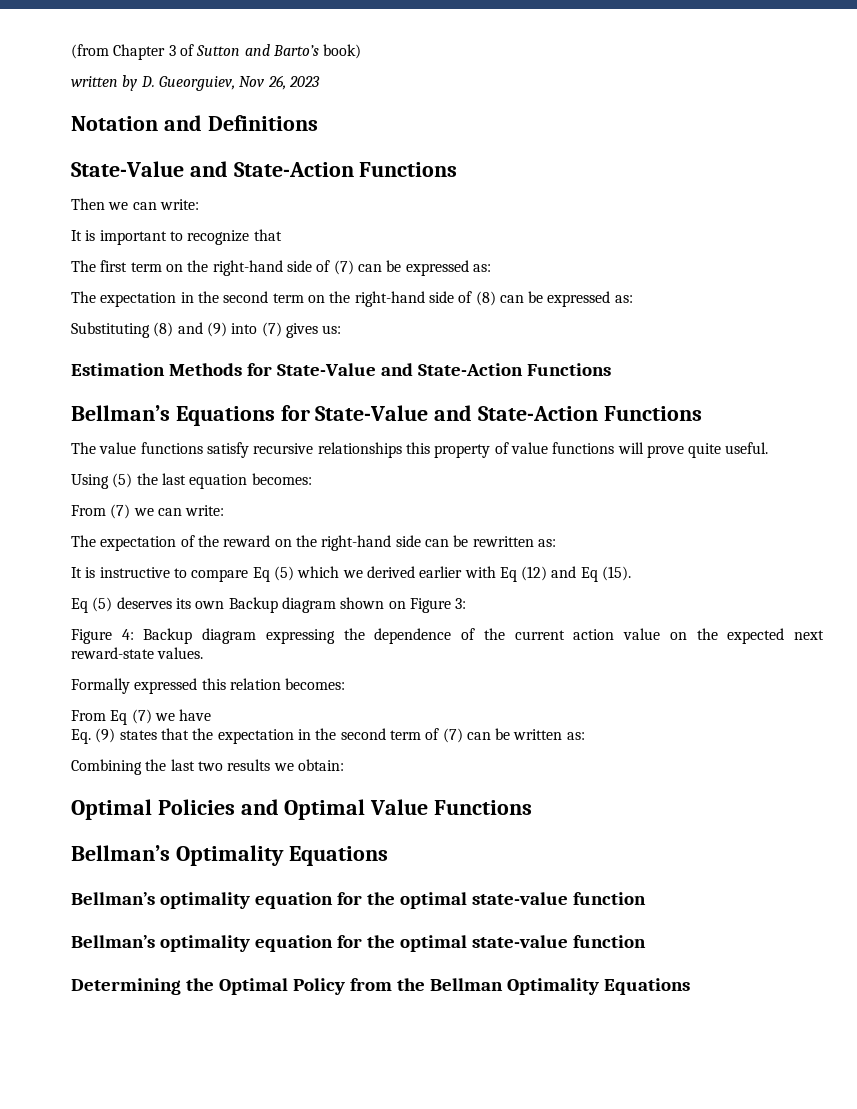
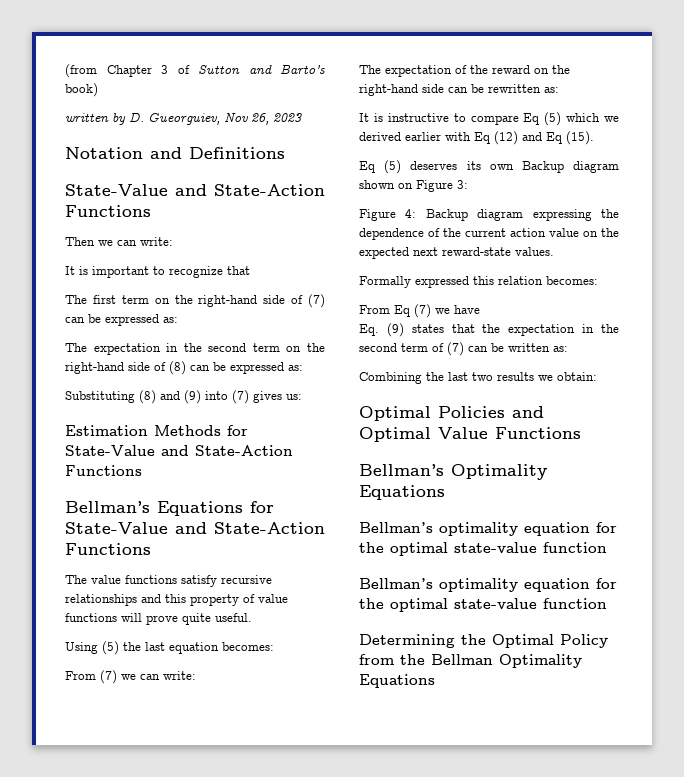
- The value functions satisfy recursive relationships this property of value functions will prove quite useful.
+ The value functions satisfy recursive relationships and this property of value functions will prove quite useful.

